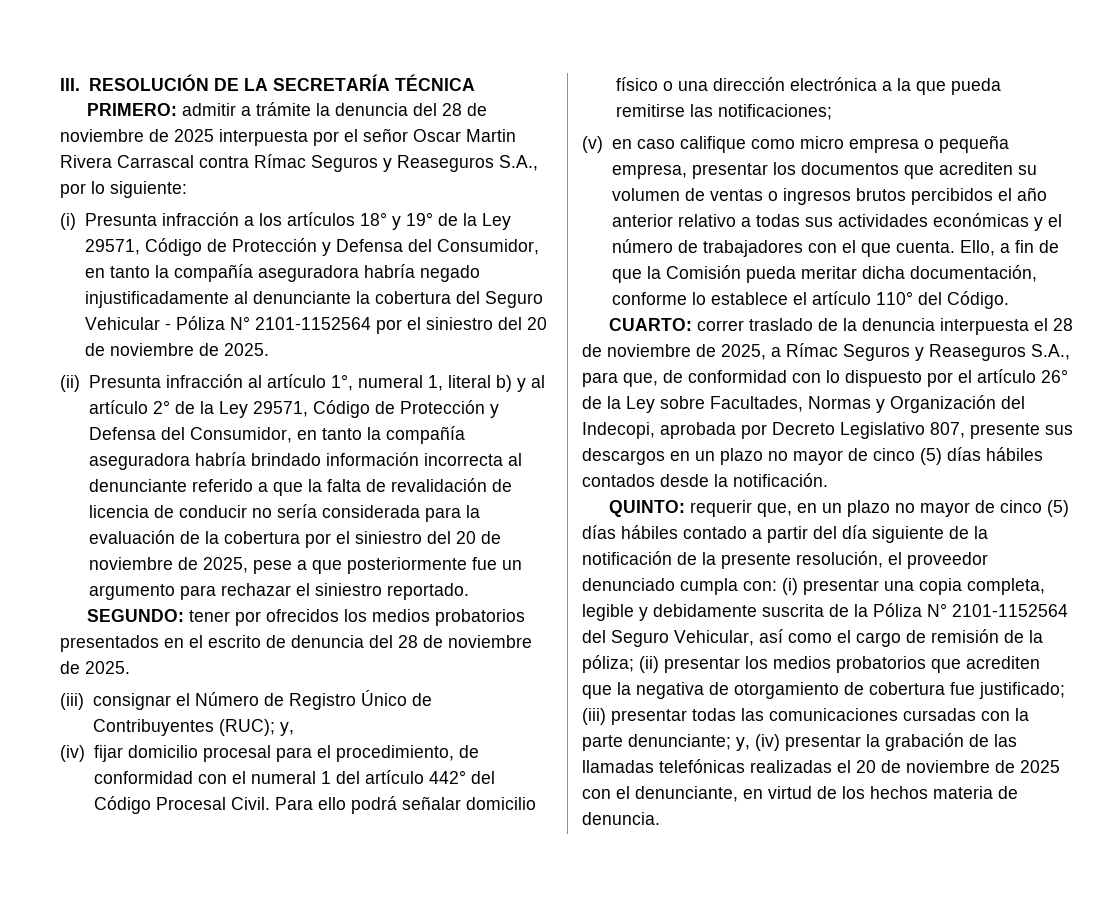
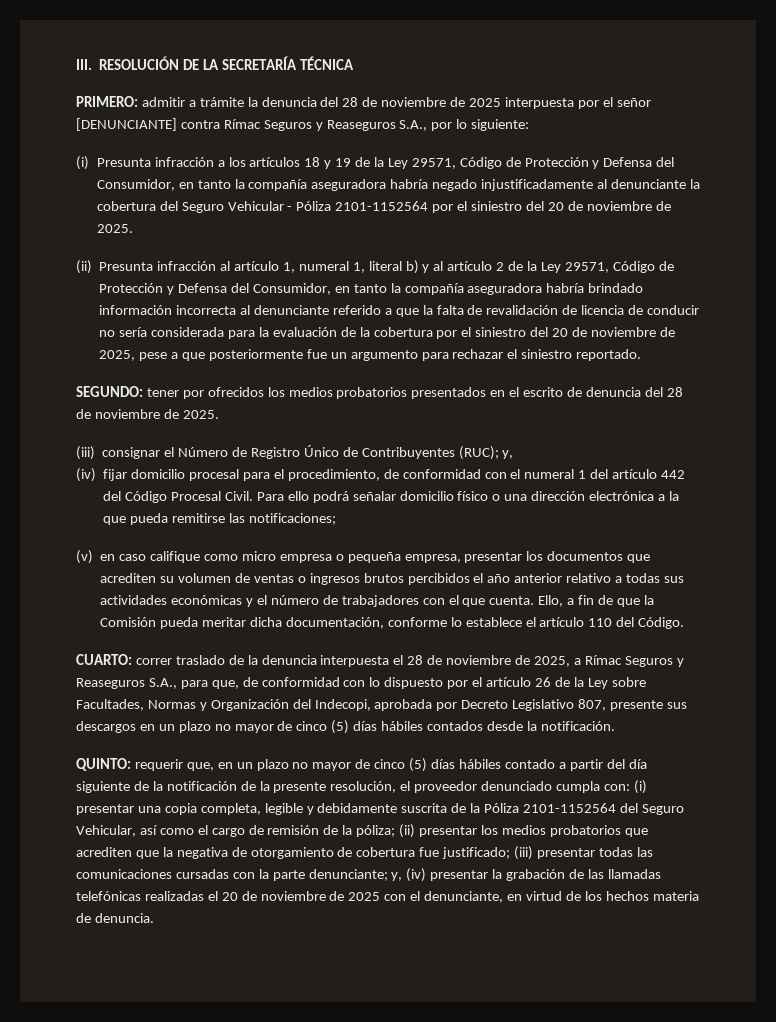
- PRIMERO: admitir a trámite la denuncia del 28 de noviembre de 2025 interpuesta por el señor Oscar Martin Rivera Carrascal contra Rímac Seguros y Reaseguros S.A., por lo siguiente:
+ PRIMERO: admitir a trámite la denuncia del 28 de noviembre de 2025 interpuesta por el señor [DENUNCIANTE] contra Rímac Seguros y Reaseguros S.A., por lo siguiente:
- (i) Presunta infracción a los artículos 18° y 19° de la Ley 29571, Código de Protección y Defensa del Consumidor, en tanto la compañía aseguradora habría negado injustificadamente al denunciante la cobertura del Seguro Vehicular - Póliza N° 2101-1152564 por el siniestro del 20 de noviembre de 2025.
+ (i) Presunta infracción a los artículos 18 y 19 de la Ley 29571, Código de Protección y Defensa del Consumidor, en tanto la compañía aseguradora habría negado injustificadamente al denunciante la cobertura del Seguro Vehicular - Póliza 2101-1152564 por el siniestro del 20 de noviembre de 2025.
- (ii) Presunta infracción al artículo 1°, numeral 1, literal b) y al artículo 2° de la Ley 29571, Código de Protección y Defensa del Consumidor, en tanto la compañía aseguradora habría brindado información incorrecta al denunciante referido a que la falta de revalidación de licencia de conducir no sería considerada para la evaluación de la cobertura por el siniestro del 20 de noviembre de 2025, pese a que posteriormente fue un argumento para rechazar el siniestro reportado.
+ (ii) Presunta infracción al artículo 1, numeral 1, literal b) y al artículo 2 de la Ley 29571, Código de Protección y Defensa del Consumidor, en tanto la compañía aseguradora habría brindado información incorrecta al denunciante referido a que la falta de revalidación de licencia de conducir no sería considerada para la evaluación de la cobertura por el siniestro del 20 de noviembre de 2025, pese a que posteriormente fue un argumento para rechazar el siniestro reportado.
- (iv) fijar domicilio procesal para el procedimiento, de conformidad con el numeral 1 del artículo 442° del Código Procesal Civil.
+ (iv) fijar domicilio procesal para el procedimiento, de conformidad con el numeral 1 del artículo 442 del Código Procesal Civil.
- Ello, a fin de que la Comisión pueda meritar dicha documentación, conforme lo establece el artículo 110° del Código.
+ Ello, a fin de que la Comisión pueda meritar dicha documentación, conforme lo establece el artículo 110 del Código.
- correr traslado de la denuncia interpuesta el 28 de noviembre de 2025, a Rímac Seguros y Reaseguros S.A., para que, de conformidad con lo dispuesto por el artículo 26° de la Ley sobre Facultades, Normas y Organización del Indecopi, aprobada por Decreto Legislativo 807, presente sus descargos en un plazo no mayor de cinco (5) días hábiles contados desde la notificación.
+ correr traslado de la denuncia interpuesta el 28 de noviembre de 2025, a Rímac Seguros y Reaseguros S.A., para que, de conformidad con lo dispuesto por el artículo 26 de la Ley sobre Facultades, Normas y Organización del Indecopi, aprobada por Decreto Legislativo 807, presente sus descargos en un plazo no mayor de cinco (5) días hábiles contados desde la notificación.
- (i) presentar una copia completa, legible y debidamente suscrita de la Póliza N° 2101-1152564 del Seguro Vehicular, así como el cargo de remisión de la póliza;
+ (i) presentar una copia completa, legible y debidamente suscrita de la Póliza 2101-1152564 del Seguro Vehicular, así como el cargo de remisión de la póliza;

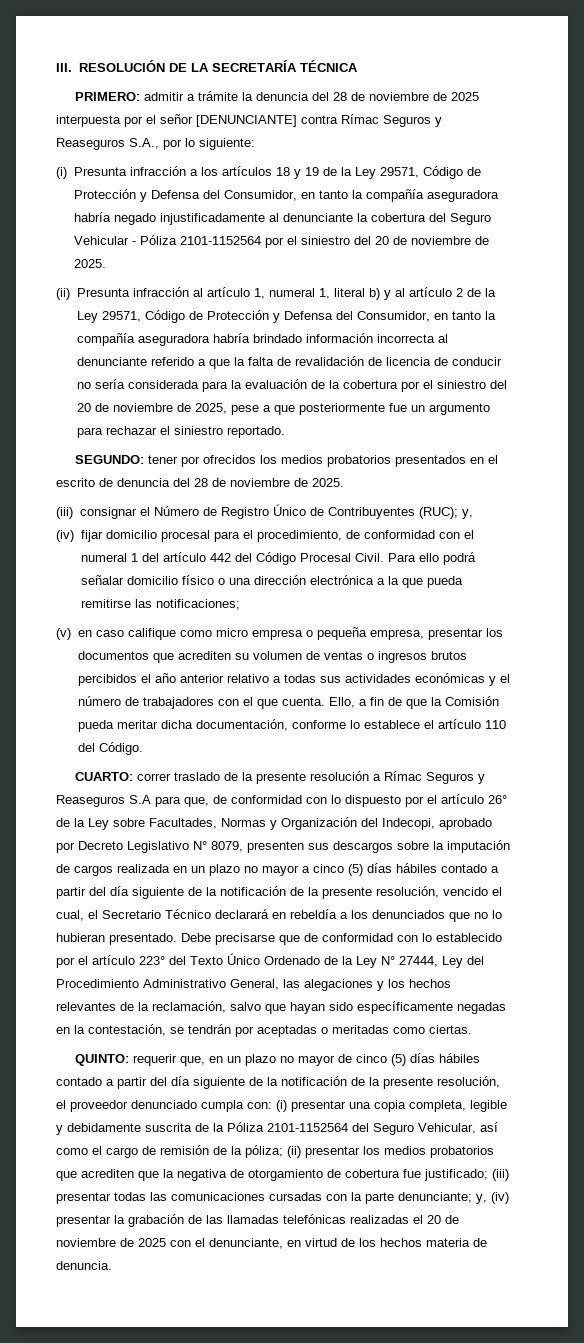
- CUARTO: correr traslado de la denuncia interpuesta el 28 de noviembre de 2025, a Rímac Seguros y Reaseguros S.A., para que, de conformidad con lo dispuesto por el artículo 26 de la Ley sobre Facultades, Normas y Organización del Indecopi, aprobada por Decreto Legislativo 807, presente sus descargos en un plazo no mayor de cinco (5) días hábiles contados desde la notificación.
+ CUARTO: correr traslado de la presente resolución a Rímac Seguros y Reaseguros S.A para que, de conformidad con lo dispuesto por el artículo 26° de la Ley sobre Facultades, Normas y Organización del Indecopi, aprobado por Decreto Legislativo N° 8079, presenten sus descargos sobre la imputación de cargos realizada en un plazo no mayor a cinco (5) días hábiles contado a partir del día siguiente de la notificación de la presente resolución, vencido el cual, el Secretario Técnico declarará en rebeldía a los denunciados que no lo hubieran presentado. Debe precisarse que de conformidad con lo establecido por el artículo 223° del Texto Único Ordenado de la Ley N° 27444, Ley del Procedimiento Administrativo General, las alegaciones y los hechos relevantes de la reclamación, salvo que hayan sido específicamente negadas en la contestación, se tendrán por aceptadas o meritadas como ciertas.

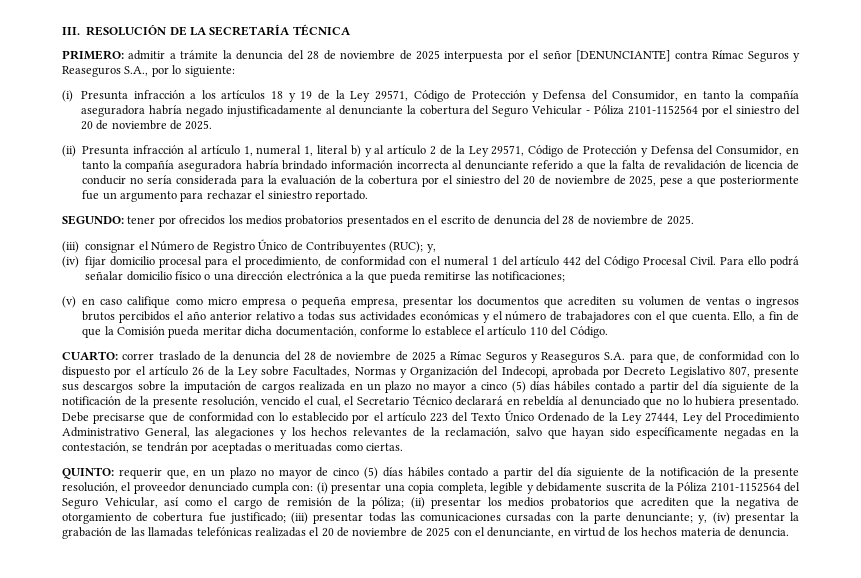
- correr traslado de la presente resolución a Rímac Seguros y Reaseguros S.A para que, de conformidad con lo dispuesto por el artículo 26° de la Ley sobre Facultades, Normas y Organización del Indecopi, aprobado por Decreto Legislativo N° 8079, presenten sus descargos sobre la imputación de cargos realizada en un plazo no mayor a cinco (5) días hábiles contado a partir del día siguiente de la notificación de la presente resolución, vencido el cual, el Secretario Técnico declarará en rebeldía a los denunciados que no lo hubieran presentado.
+ correr traslado de la denuncia del 28 de noviembre de 2025 a Rímac Seguros y Reaseguros S.A. para que, de conformidad con lo dispuesto por el artículo 26 de la Ley sobre Facultades, Normas y Organización del Indecopi, aprobada por Decreto Legislativo 807, presente sus descargos sobre la imputación de cargos realizada en un plazo no mayor a cinco (5) días hábiles contado a partir del día siguiente de la notificación de la presente resolución, vencido el cual, el Secretario Técnico declarará en rebeldía al denunciado que no lo hubiera presentado.
- Debe precisarse que de conformidad con lo establecido por el artículo 223° del Texto Único Ordenado de la Ley N° 27444, Ley del Procedimiento Administrativo General, las alegaciones y los hechos relevantes de la reclamación, salvo que hayan sido específicamente negadas en la contestación, se tendrán por aceptadas o meritadas como ciertas.
+ Debe precisarse que de conformidad con lo establecido por el artículo 223 del Texto Único Ordenado de la Ley 27444, Ley del Procedimiento Administrativo General, las alegaciones y los hechos relevantes de la reclamación, salvo que hayan sido específicamente negadas en la contestación, se tendrán por aceptadas o merituadas como ciertas.

